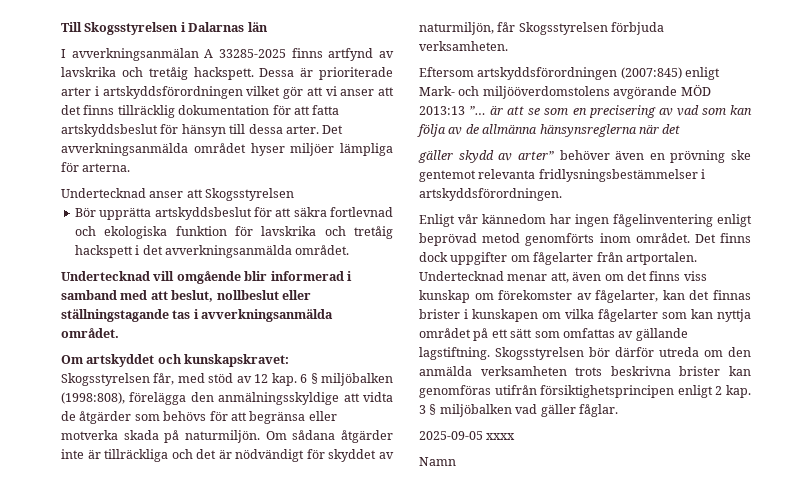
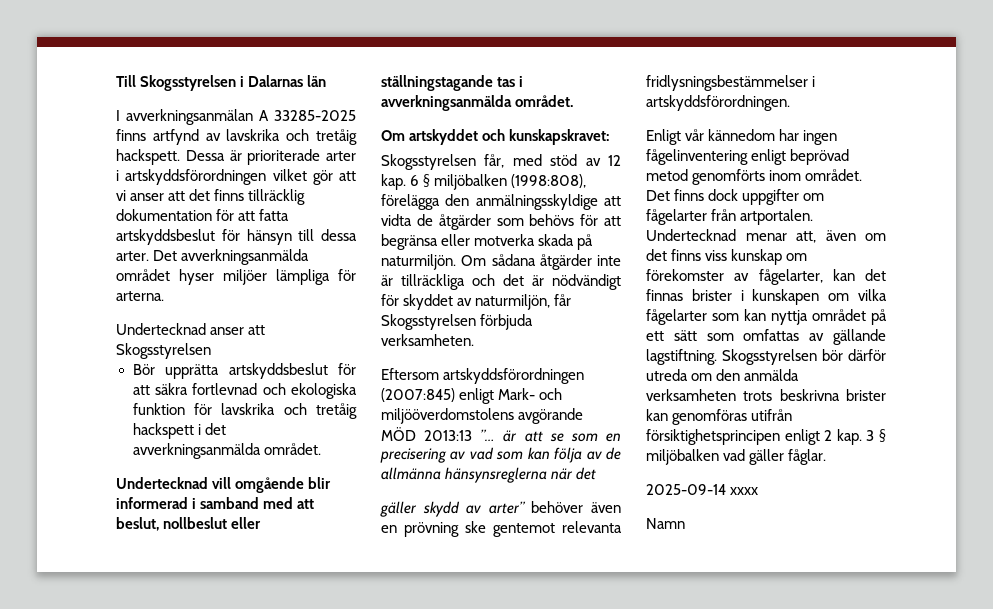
- 2025-09-05 xxxx
+ 2025-09-14 xxxx

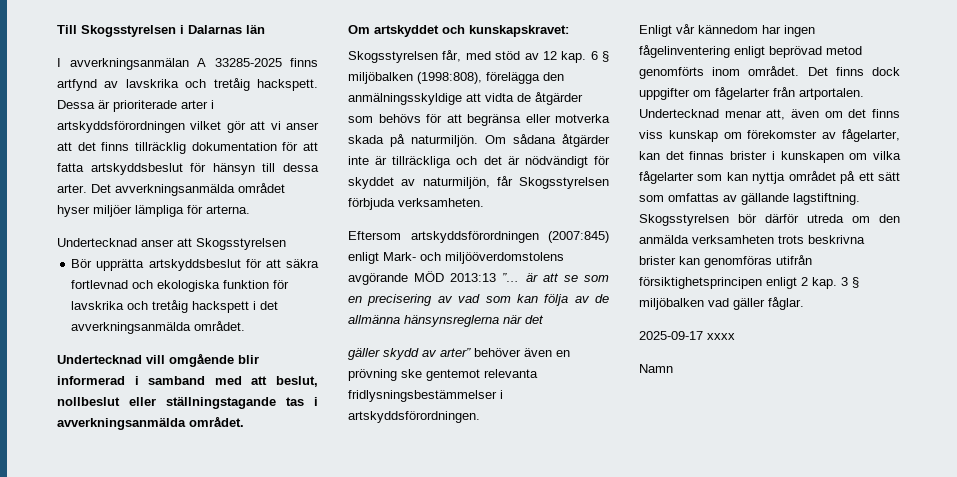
- 2025-09-14 xxxx
+ 2025-09-17 xxxx

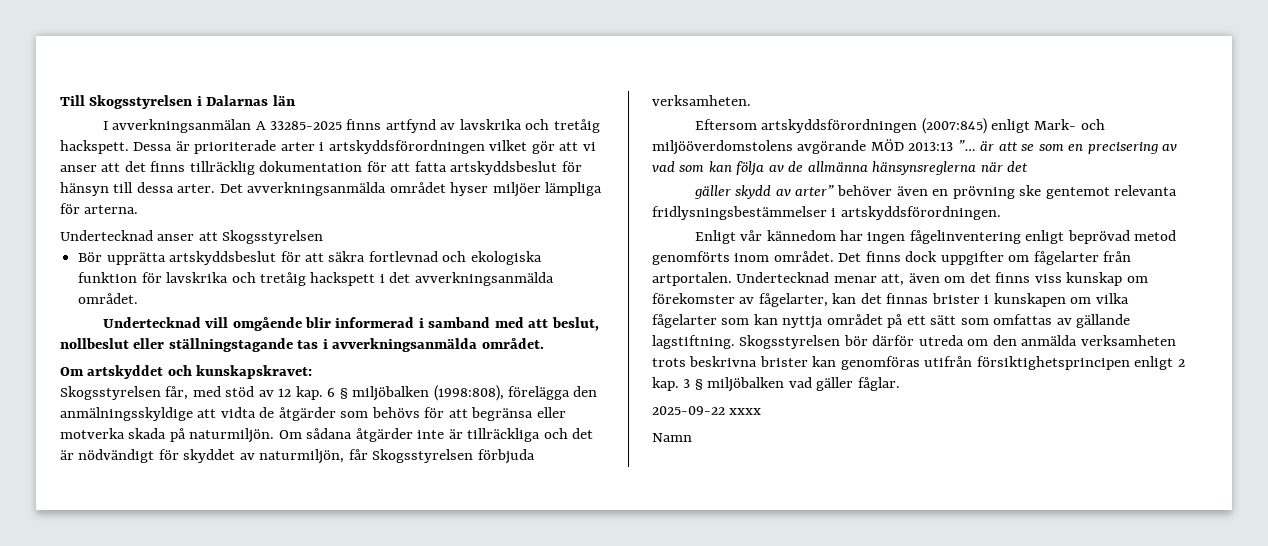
- 2025-09-17 xxxx
+ 2025-09-22 xxxx

